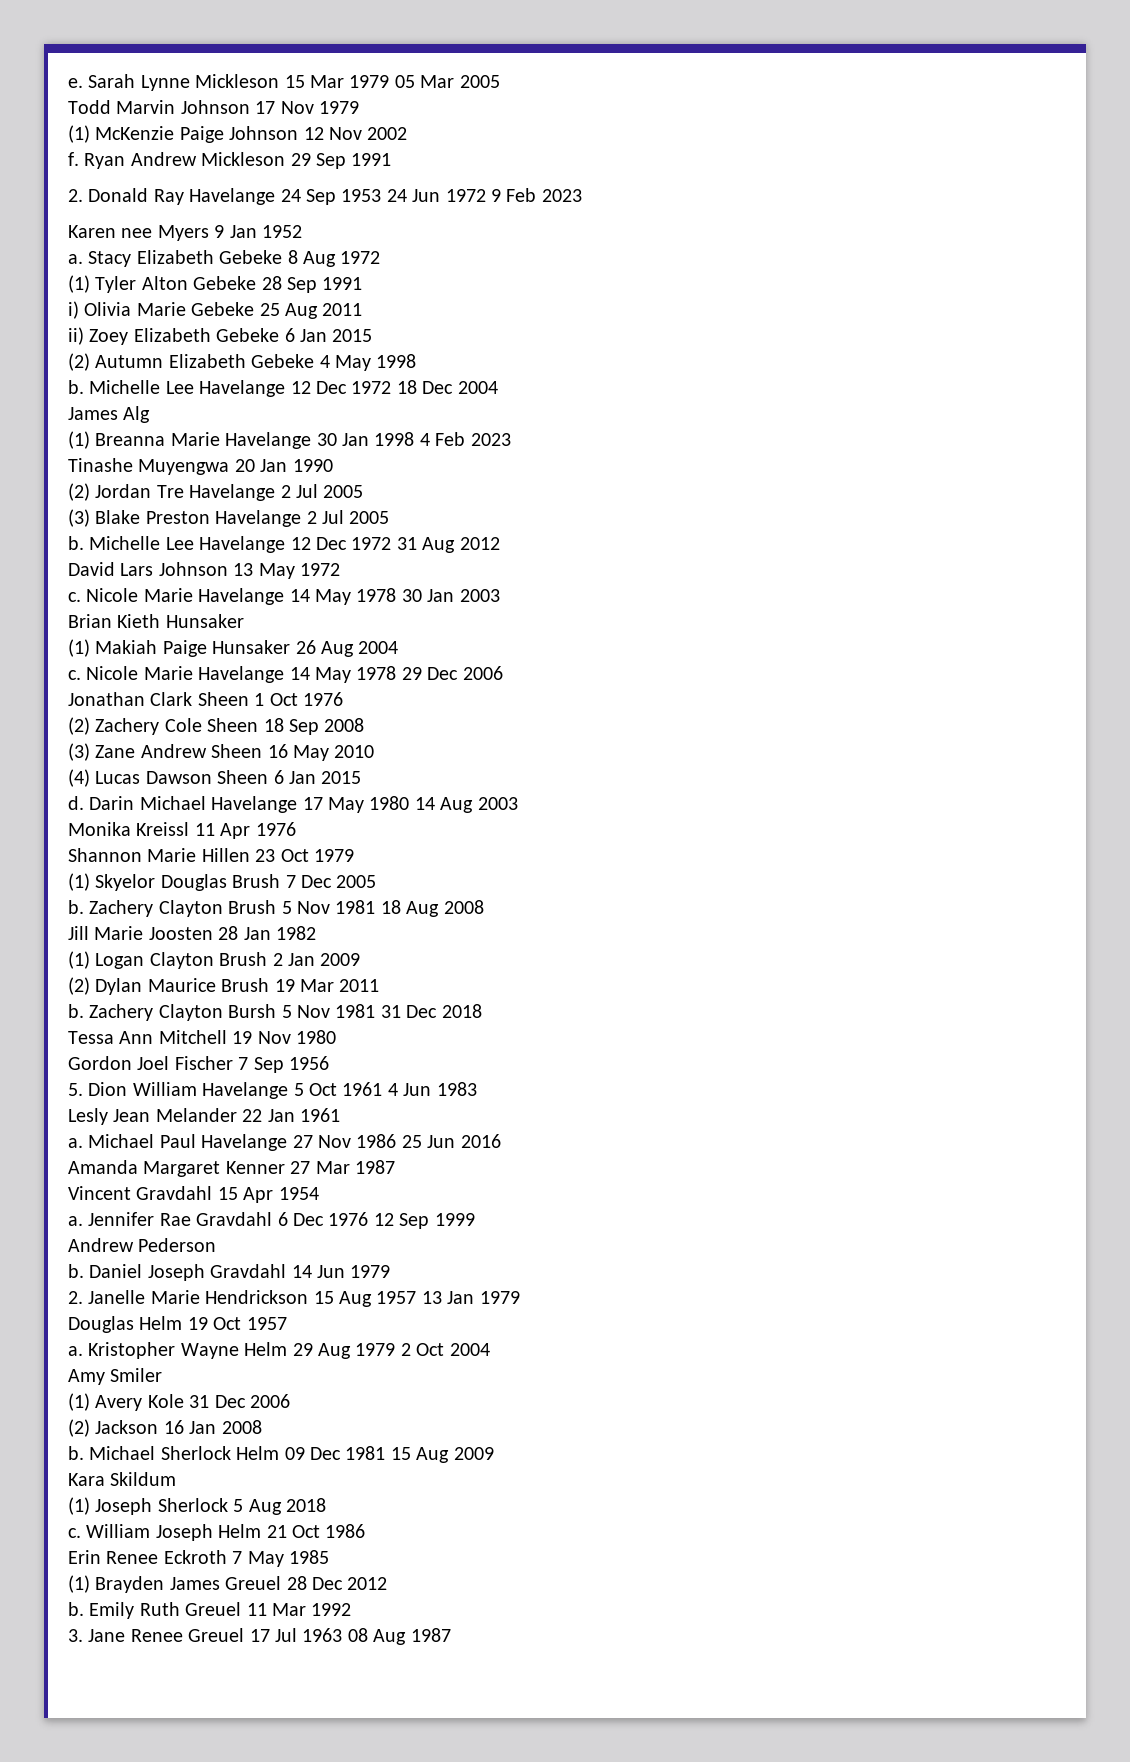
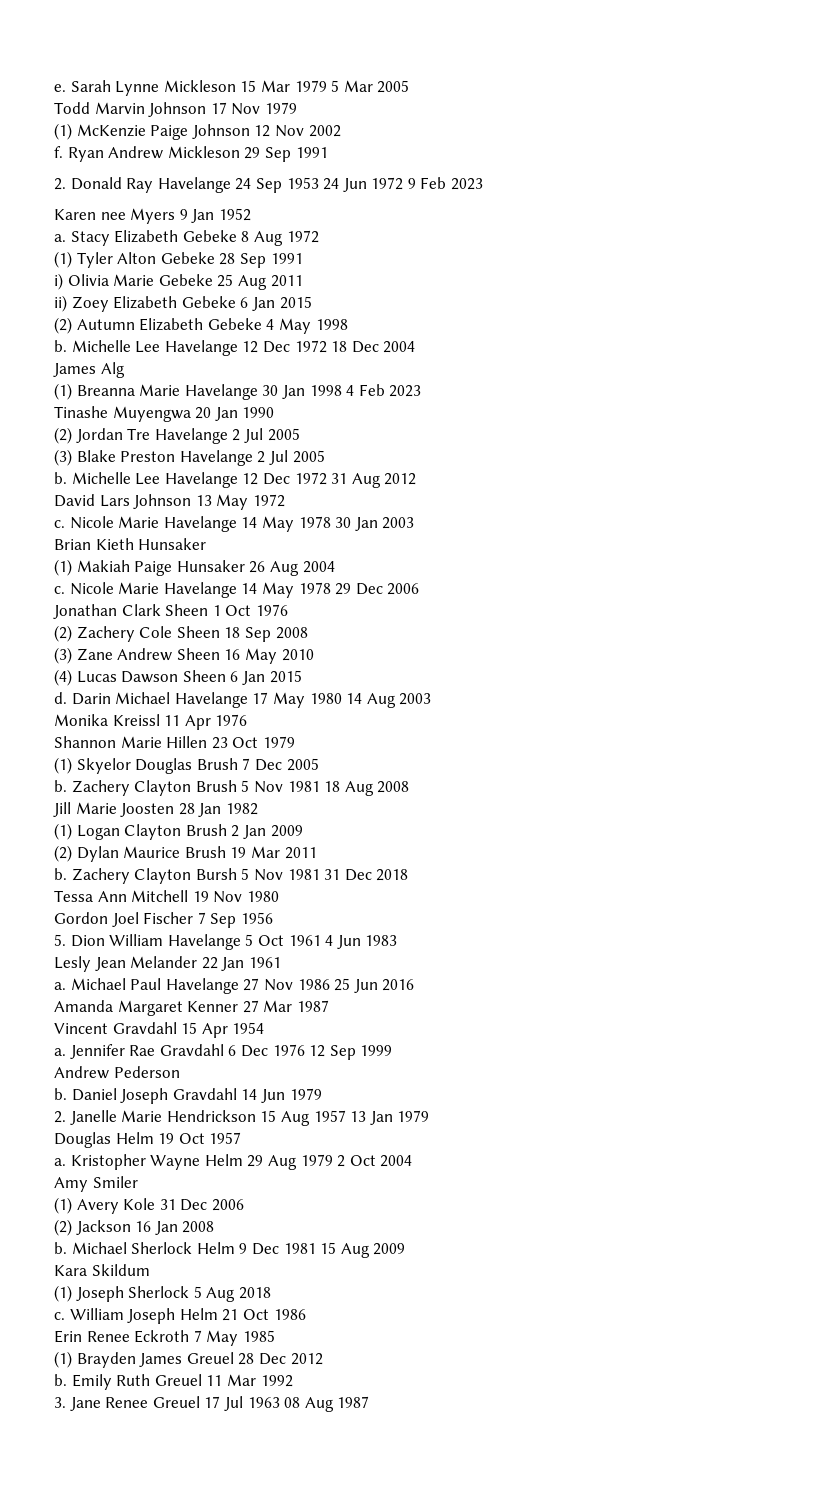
- Sarah Lynne Mickleson 15 Mar 1979 05 Mar 2005
+ Sarah Lynne Mickleson 15 Mar 1979 5 Mar 2005
- Michael Sherlock Helm 09 Dec 1981 15 Aug 2009
+ Michael Sherlock Helm 9 Dec 1981 15 Aug 2009

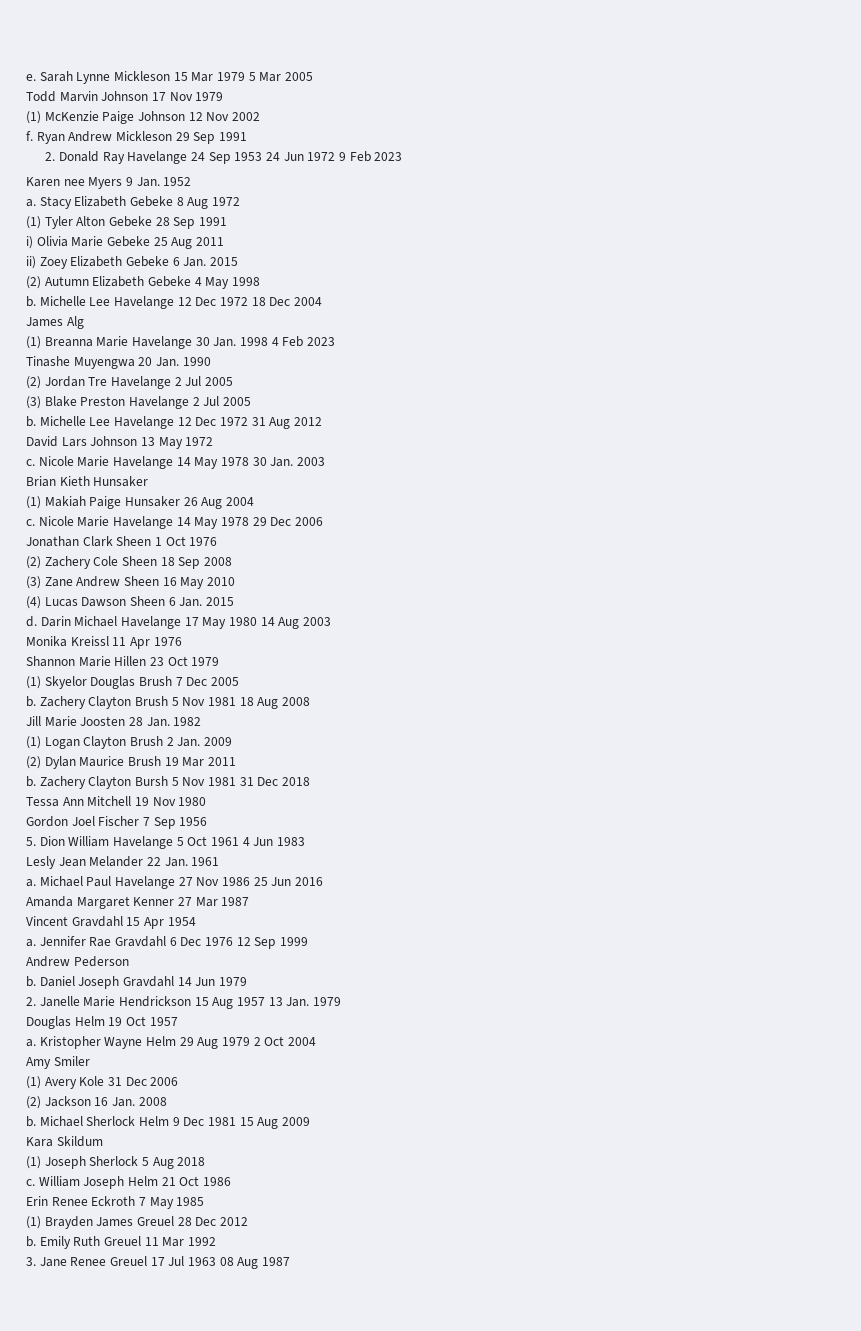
- Karen nee Myers 9 Jan 1952
+ Karen nee Myers 9 Jan. 1952
- ii) Zoey Elizabeth Gebeke 6 Jan 2015
+ ii) Zoey Elizabeth Gebeke 6 Jan. 2015
- (1) Breanna Marie Havelange 30 Jan 1998 4 Feb 2023
+ (1) Breanna Marie Havelange 30 Jan. 1998 4 Feb 2023
- Tinashe Muyengwa 20 Jan 1990
+ Tinashe Muyengwa 20 Jan. 1990
- Nicole Marie Havelange 14 May 1978 30 Jan 2003
+ Nicole Marie Havelange 14 May 1978 30 Jan. 2003
- (4) Lucas Dawson Sheen 6 Jan 2015
+ (4) Lucas Dawson Sheen 6 Jan. 2015
- Jill Marie Joosten 28 Jan 1982
+ Jill Marie Joosten 28 Jan. 1982
- (1) Logan Clayton Brush 2 Jan 2009
+ (1) Logan Clayton Brush 2 Jan. 2009
- Lesly Jean Melander 22 Jan 1961
+ Lesly Jean Melander 22 Jan. 1961
- 2. Janelle Marie Hendrickson 15 Aug 1957 13 Jan 1979
+ 2. Janelle Marie Hendrickson 15 Aug 1957 13 Jan. 1979
- (2) Jackson 16 Jan 2008
+ (2) Jackson 16 Jan. 2008

